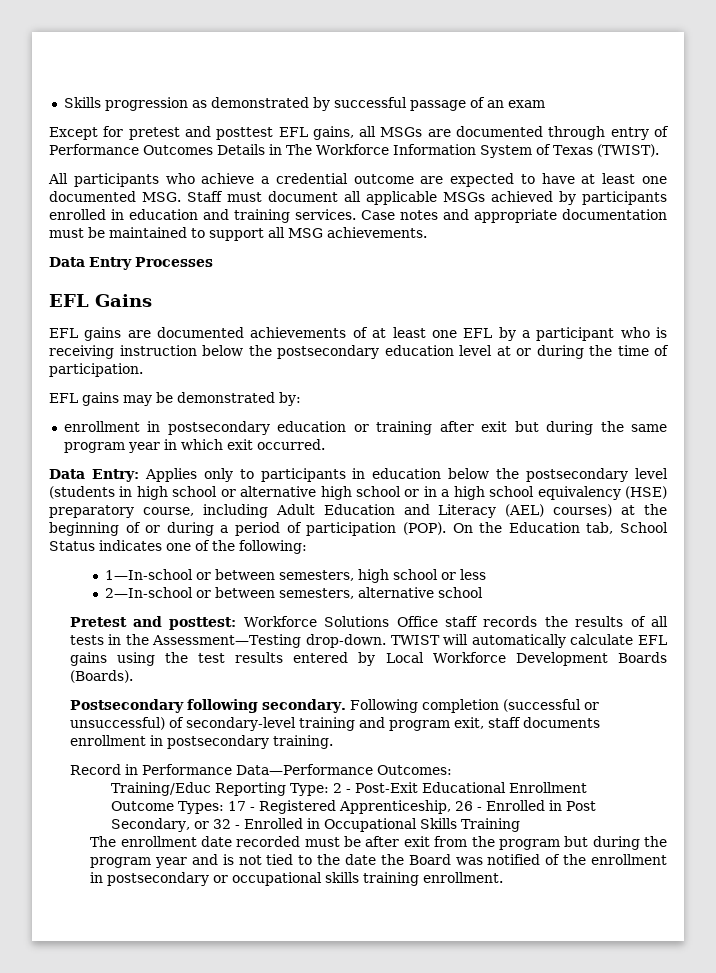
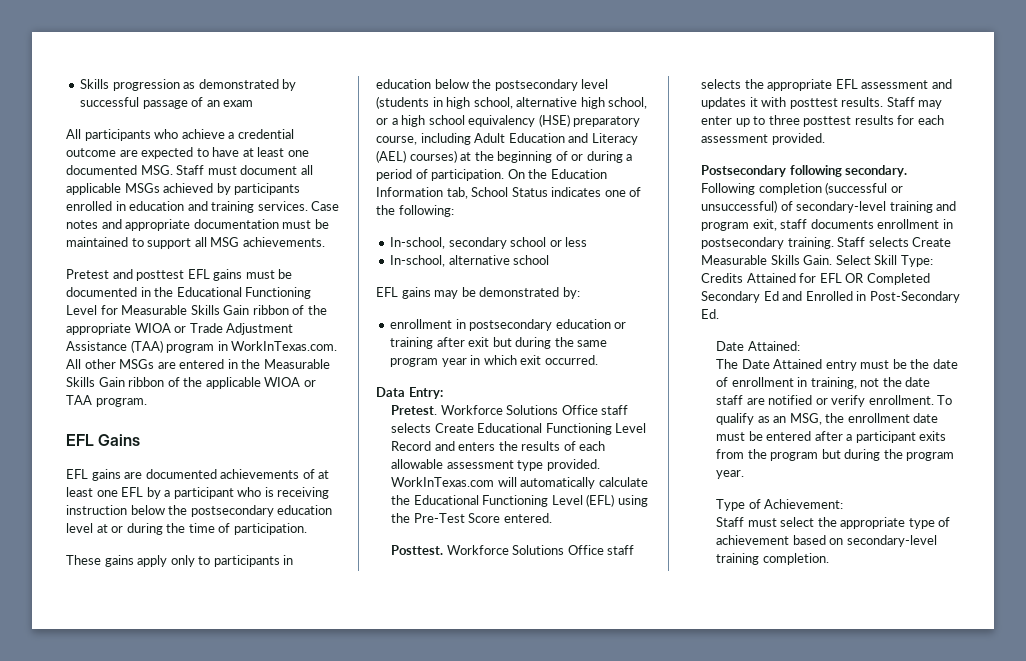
- Except for pretest and posttest EFL gains, all MSGs are documented through entry of Performance Outcomes Details in The Workforce Information System of Texas (TWIST).
- Data Entry Processes
+ Pretest and posttest EFL gains must be documented in the Educational Functioning Level for Measurable Skills Gain ribbon of the appropriate WIOA or Trade Adjustment Assistance (TAA) program in WorkInTexas.com. All other MSGs are entered in the Measurable Skills Gain ribbon of the applicable WIOA or TAA program.
+ These gains apply only to participants in education below the postsecondary level (students in high school, alternative high school, or a high school equivalency (HSE) preparatory course, including Adult Education and Literacy (AEL) courses) at the beginning of or during a period of participation. On the Education Information tab, School Status indicates one of the following:
+ In-school, secondary school or less
+ In-school, alternative school
- Data Entry: Applies only to participants in education below the postsecondary level (students in high school or alternative high school or in a high school equivalency (HSE) preparatory course, including Adult Education and Literacy (AEL) courses) at the beginning of or during a period of participation (POP). On the Education tab, School Status indicates one of the following:
- 1—In-school or between semesters, high school or less
- 2—In-school or between semesters, alternative school
- Pretest and posttest: Workforce Solutions Office staff records the results of all tests in the Assessment—Testing drop-down. TWIST will automatically calculate EFL gains using the test results entered by Local Workforce Development Boards (Boards).
+ Data Entry:
+ Pretest. Workforce Solutions Office staff selects Create Educational Functioning Level Record and enters the results of each allowable assessment type provided. WorkInTexas.com will automatically calculate the Educational Functioning Level (EFL) using the Pre-Test Score entered.
+ Posttest. Workforce Solutions Office staff selects the appropriate EFL assessment and updates it with posttest results. Staff may enter up to three posttest results for each assessment provided.
- Following completion (successful or unsuccessful) of secondary-level training and program exit, staff documents enrollment in postsecondary training.
- Record in Performance Data—Performance Outcomes:
- Training/Educ Reporting Type: 2 - Post-Exit Educational Enrollment
- Outcome Types: 17 - Registered Apprenticeship, 26 - Enrolled in Post Secondary, or 32 - Enrolled in Occupational Skills Training
- The enrollment date recorded must be after exit from the program but during the program year and is not tied to the date the Board was notified of the enrollment in postsecondary or occupational skills training enrollment.
+ Following completion (successful or unsuccessful) of secondary-level training and program exit, staff documents enrollment in postsecondary training. Staff selects Create Measurable Skills Gain. Select Skill Type: Credits Attained for EFL OR Completed Secondary Ed and Enrolled in Post-Secondary Ed.
+ Date Attained:
+ The Date Attained entry must be the date of enrollment in training, not the date staff are notified or verify enrollment. To qualify as an MSG, the enrollment date must be entered after a participant exits from the program but during the program year.
+ Type of Achievement:
+ Staff must select the appropriate type of achievement based on secondary-level training completion.

